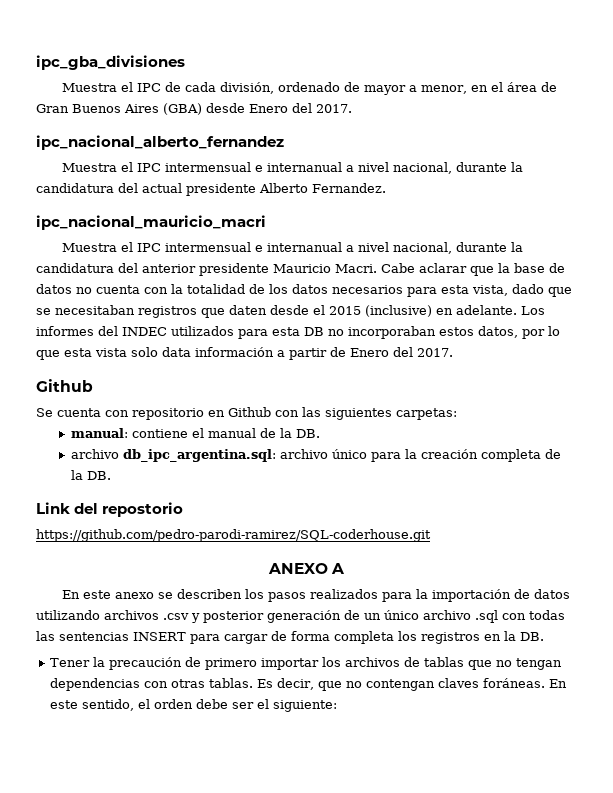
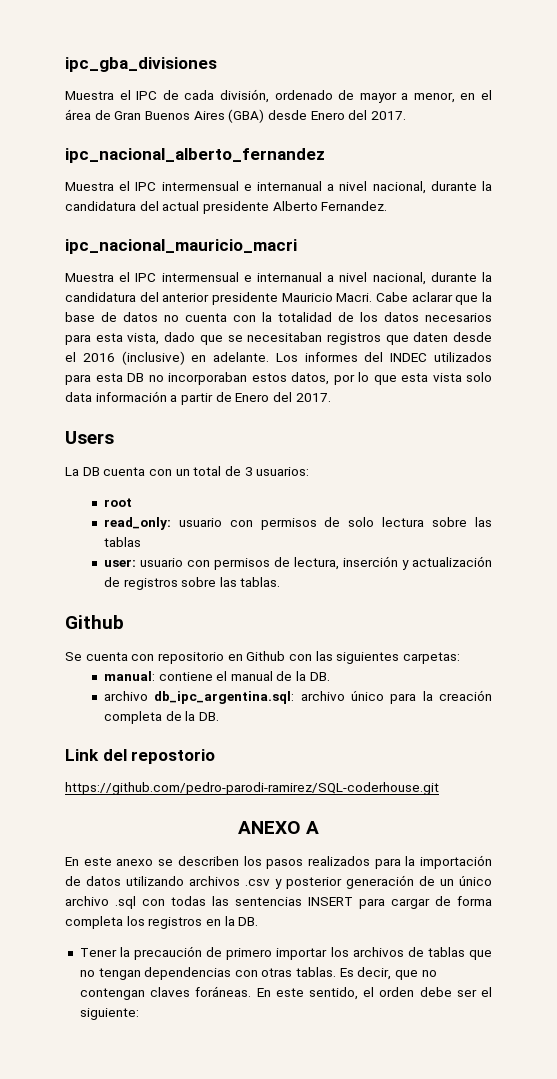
- Cabe aclarar que la base de datos no cuenta con la totalidad de los datos necesarios para esta vista, dado que se necesitaban registros que daten desde el 2015 (inclusive) en adelante.
+ Cabe aclarar que la base de datos no cuenta con la totalidad de los datos necesarios para esta vista, dado que se necesitaban registros que daten desde el 2016 (inclusive) en adelante.
+ Users
+ La DB cuenta con un total de 3 usuarios:
+ root
+ read_only: usuario con permisos de solo lectura sobre las tablas
+ user: usuario con permisos de lectura, inserción y actualización de registros sobre las tablas.

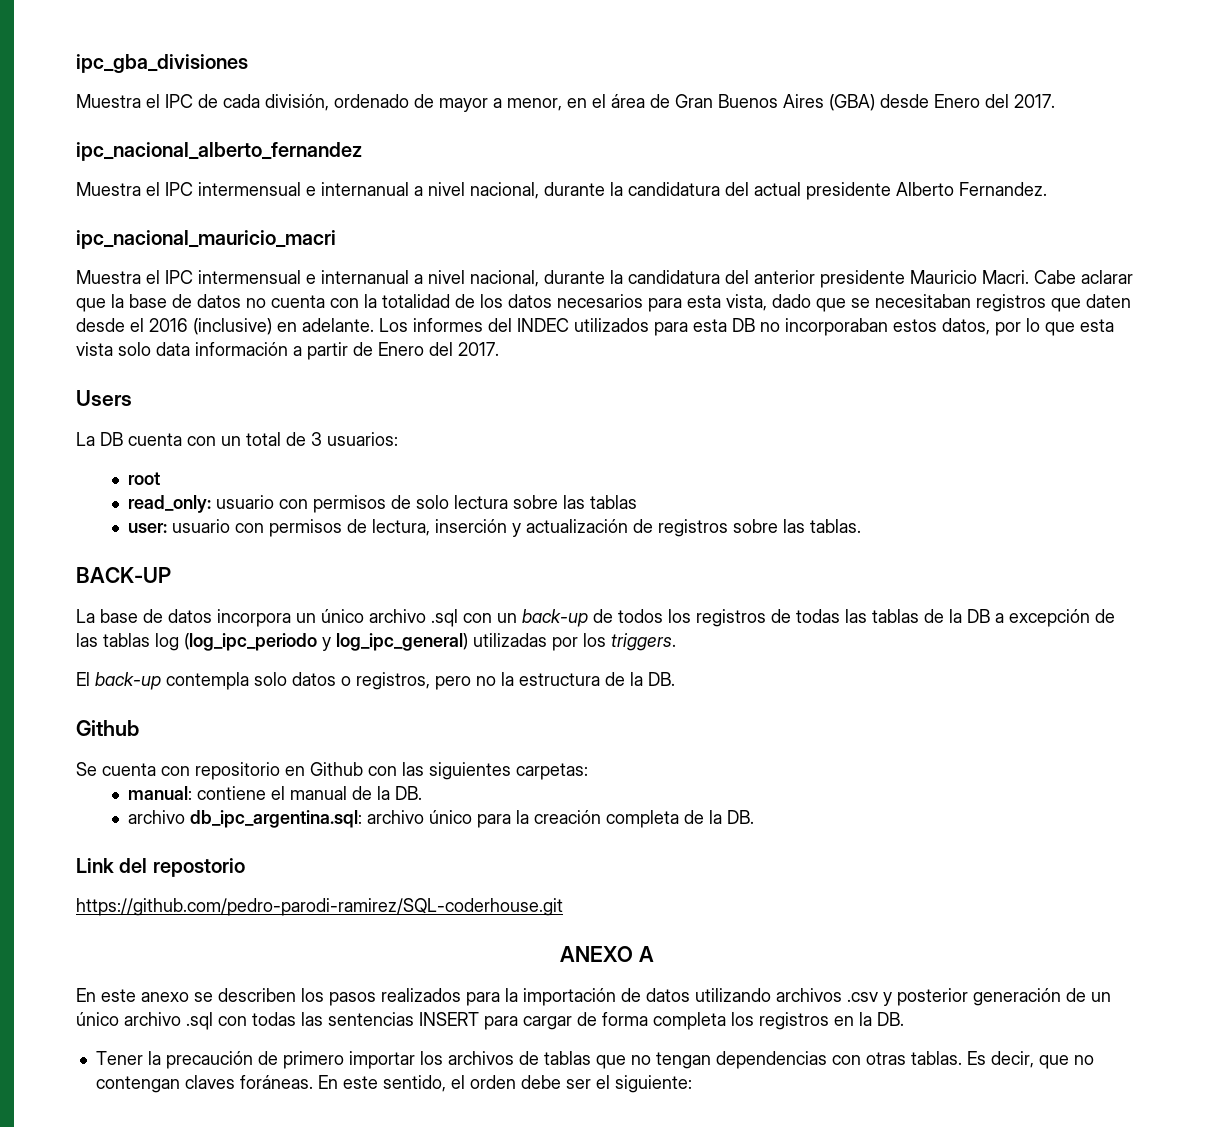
+ BACK-UP
+ La base de datos incorpora un único archivo .sql con un back-up de todos los registros de todas las tablas de la DB a excepción de las tablas log (log_ipc_periodo y log_ipc_general) utilizadas por los triggers.
+ El back-up contempla solo datos o registros, pero no la estructura de la DB.

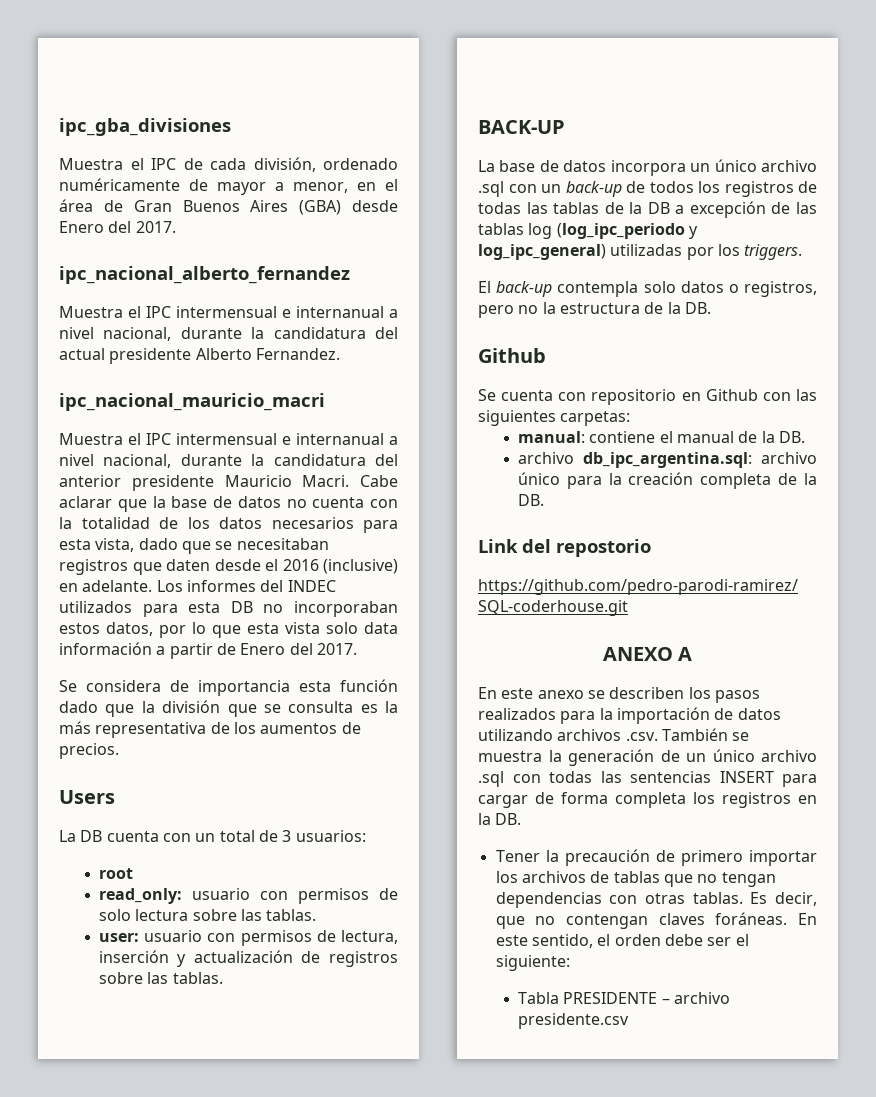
- Muestra el IPC de cada división, ordenado de mayor a menor, en el área de Gran Buenos Aires (GBA) desde Enero del 2017.
+ Muestra el IPC de cada división, ordenado numéricamente de mayor a menor, en el área de Gran Buenos Aires (GBA) desde Enero del 2017.
+ Se considera de importancia esta función dado que la división que se consulta es la más representativa de los aumentos de precios.
- read_only: usuario con permisos de solo lectura sobre las tablas
+ read_only: usuario con permisos de solo lectura sobre las tablas.
- En este anexo se describen los pasos realizados para la importación de datos utilizando archivos .csv y posterior generación de un único archivo .sql con todas las sentencias INSERT para cargar de forma completa los registros en la DB.
+ En este anexo se describen los pasos realizados para la importación de datos utilizando archivos .csv. También se muestra la generación de un único archivo .sql con todas las sentencias INSERT para cargar de forma completa los registros en la DB.
+ Tabla PRESIDENTE – archivo presidente.csv

